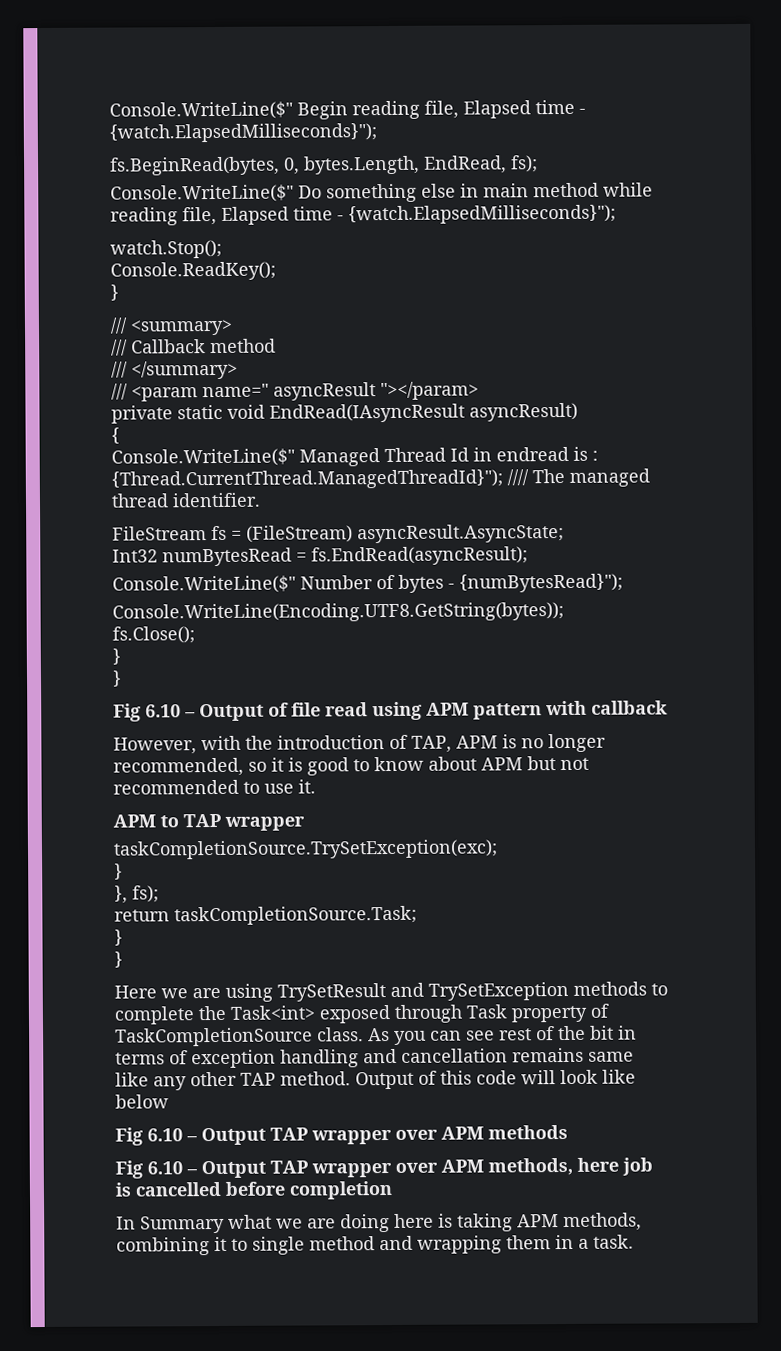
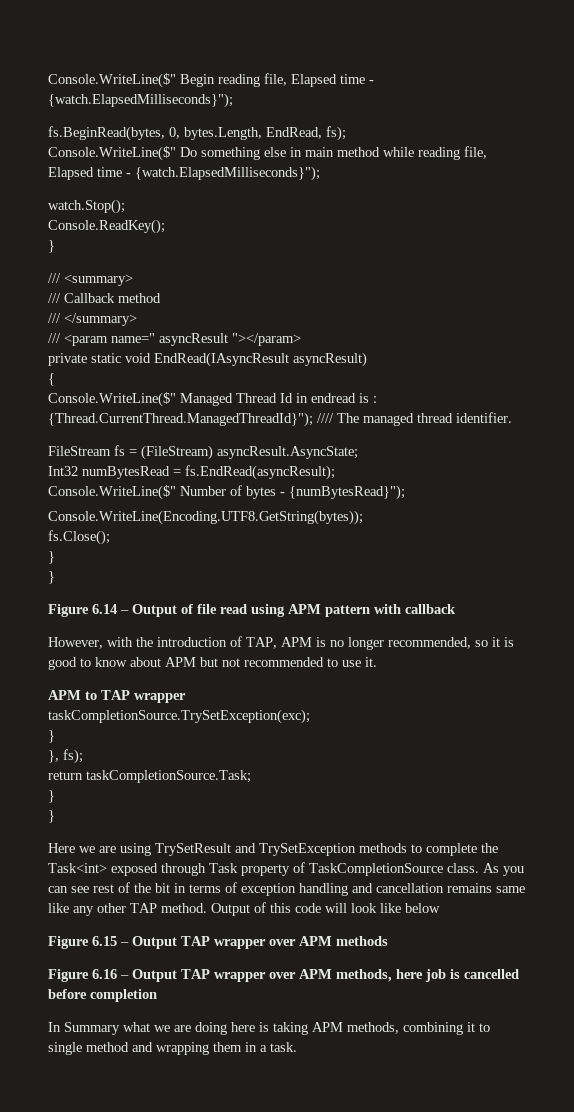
- Fig 6.10 – Output of file read using APM pattern with callback
+ Figure 6.14 – Output of file read using APM pattern with callback
- Fig 6.10 – Output TAP wrapper over APM methods
+ Figure 6.15 – Output TAP wrapper over APM methods
- Fig 6.10 – Output TAP wrapper over APM methods, here job is cancelled before completion
+ Figure 6.16 – Output TAP wrapper over APM methods, here job is cancelled before completion

